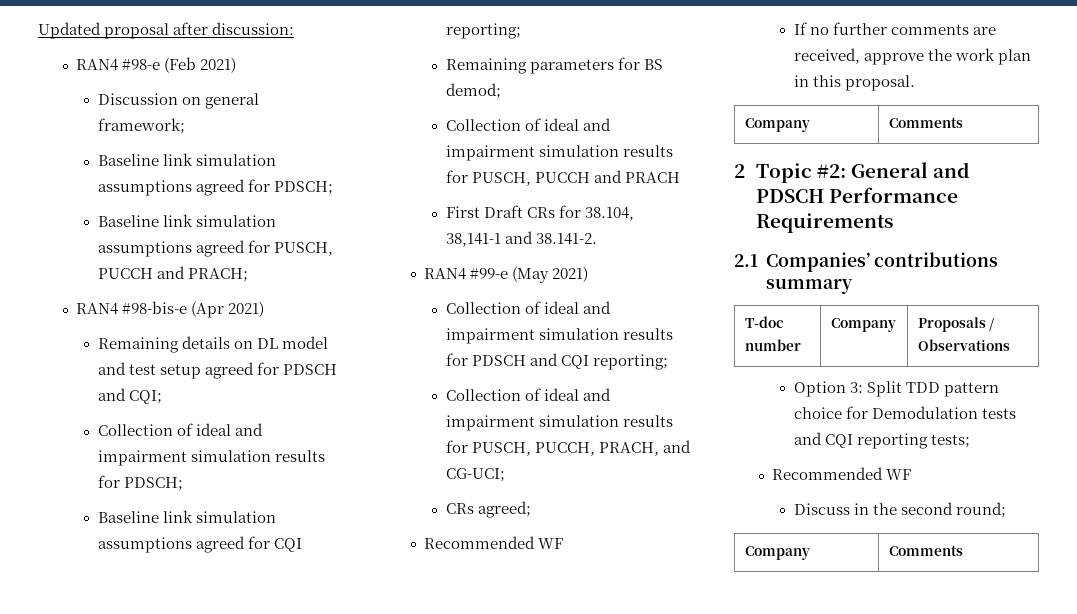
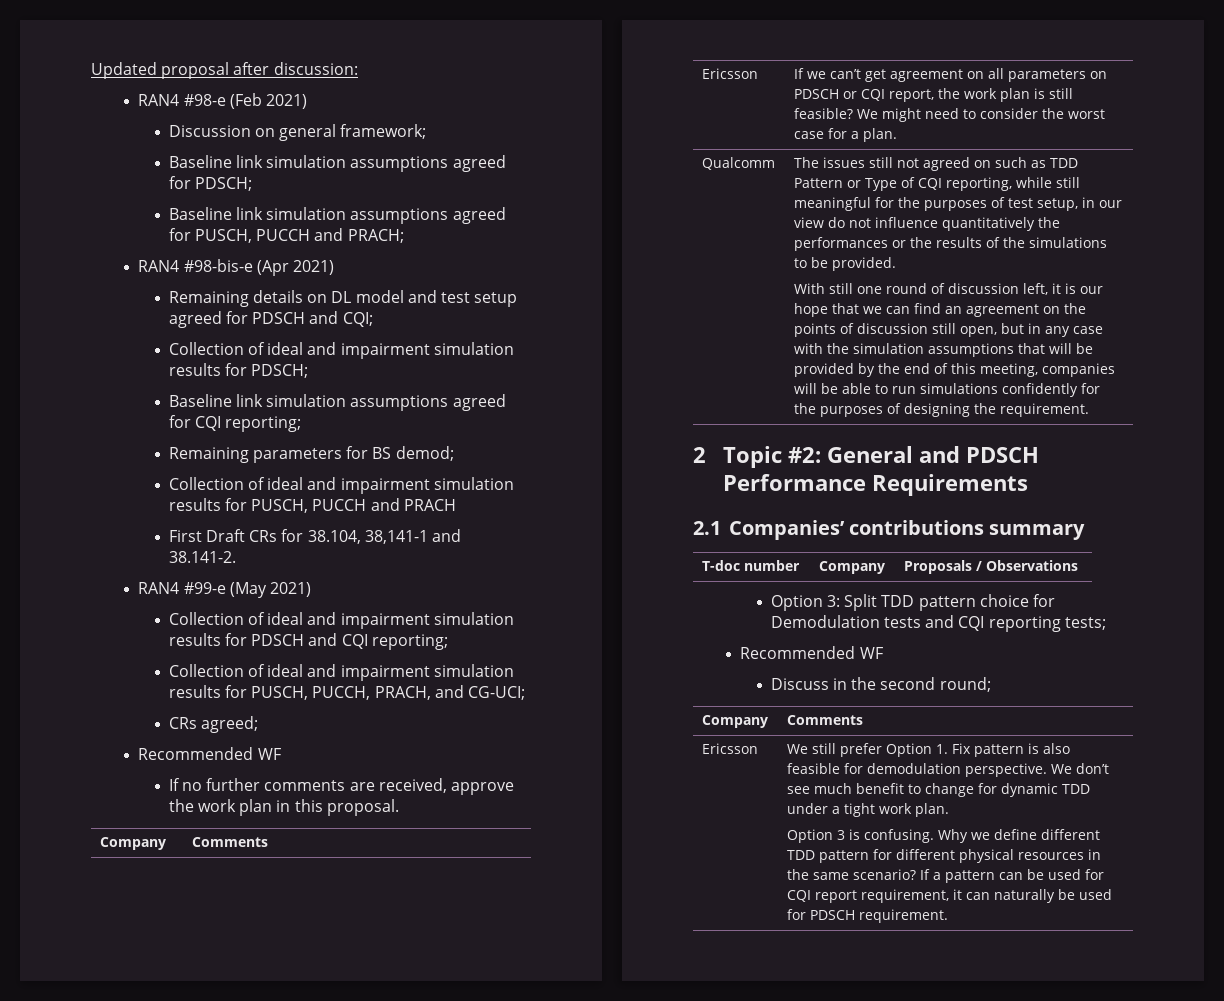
+ Ericsson | If we can’t get agreement on all parameters on PDSCH or CQI report, the work plan is still feasible? We might need to consider the worst case for a plan.
+ Qualcomm | The issues still not agreed on such as TDD Pattern or Type of CQI reporting, while still meaningful for the purposes of test setup, in our view do not influence quantitatively the performances or the results of the simulations to be provided.
+ With still one round of discussion left, it is our hope that we can find an agreement on the points of discussion still open, but in any case with the simulation assumptions that will be provided by the end of this meeting, companies will be able to run simulations confidently for the purposes of designing the requirement.
+ Ericsson | We still prefer Option 1. Fix pattern is also feasible for demodulation perspective. We don’t see much benefit to change for dynamic TDD under a tight work plan.
+ Option 3 is confusing. Why we define different TDD pattern for different physical resources in the same scenario? If a pattern can be used for CQI report requirement, it can naturally be used for PDSCH requirement.

